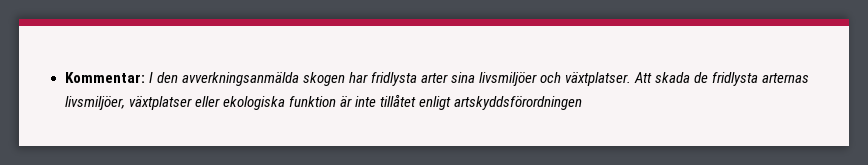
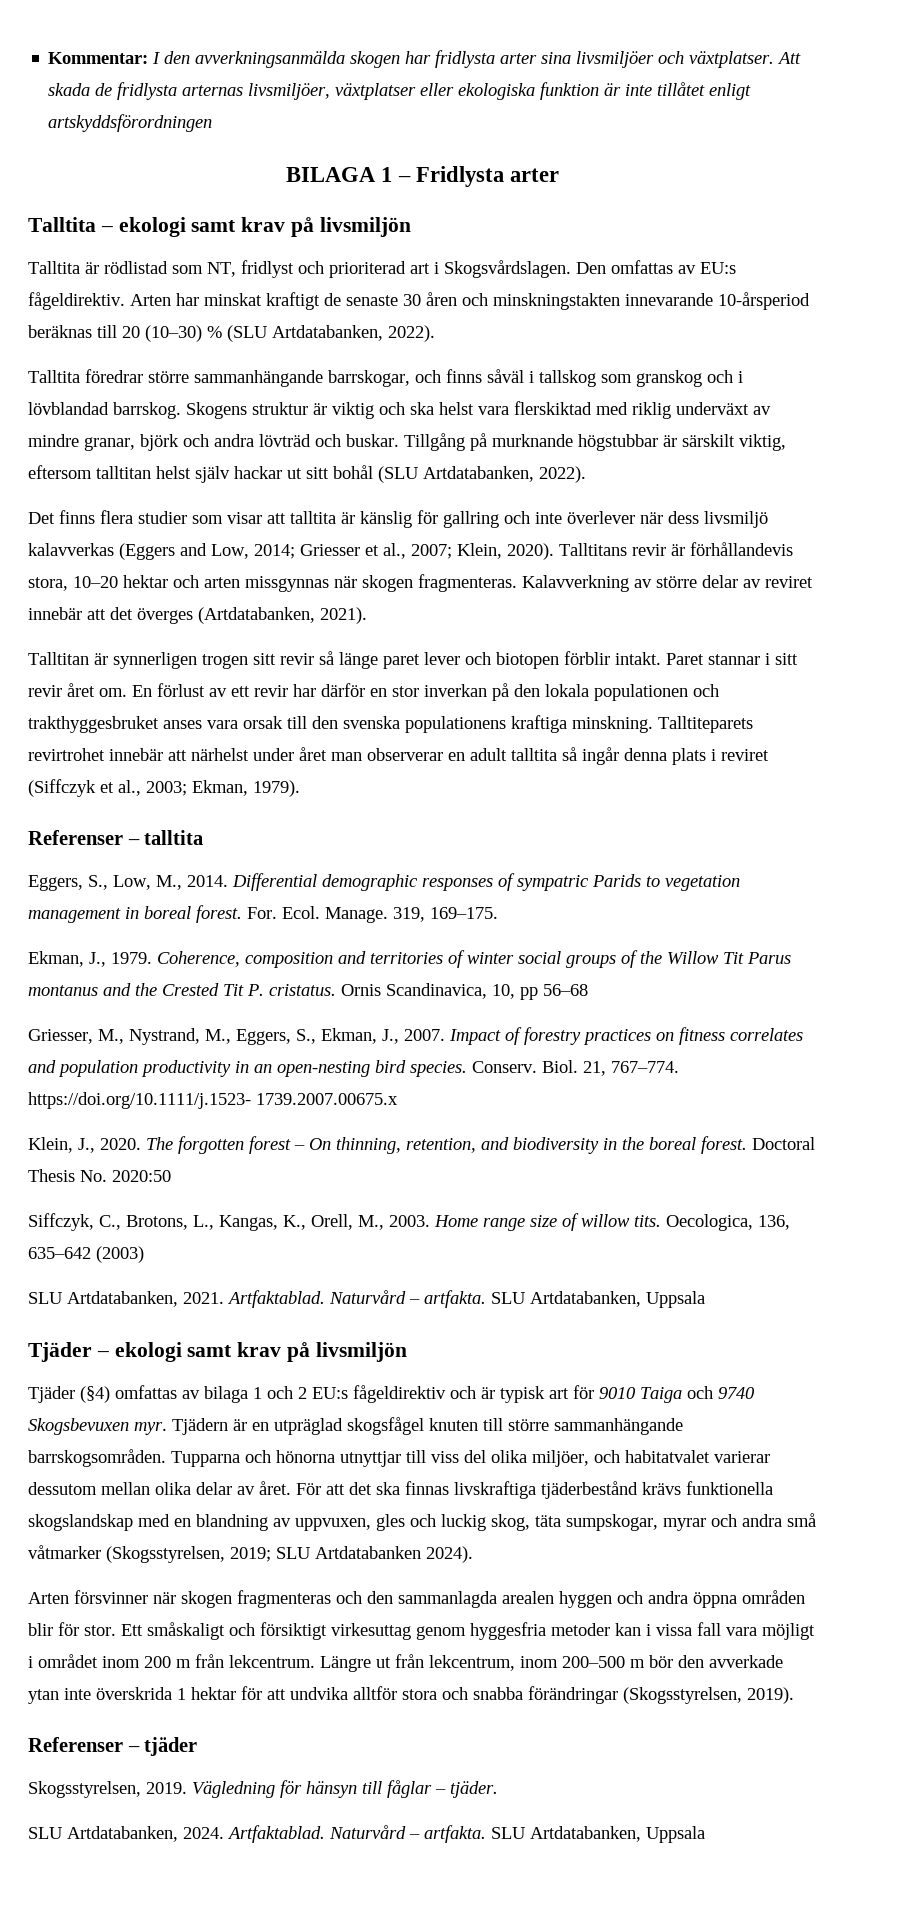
+ BILAGA 1 – Fridlysta arter
+ Talltita – ekologi samt krav på livsmiljön
+ Talltita är rödlistad som NT, fridlyst och prioriterad art i Skogsvårdslagen. Den omfattas av EU:s fågeldirektiv. Arten har minskat kraftigt de senaste 30 åren och minskningstakten innevarande 10-årsperiod beräknas till 20 (10–30) % (SLU Artdatabanken, 2022).
+ Talltita föredrar större sammanhängande barrskogar, och finns såväl i tallskog som granskog och i lövblandad barrskog. Skogens struktur är viktig och ska helst vara flerskiktad med riklig underväxt av mindre granar, björk och andra lövträd och buskar. Tillgång på murknande högstubbar är särskilt viktig, eftersom talltitan helst själv hackar ut sitt bohål (SLU Artdatabanken, 2022).
+ Det finns flera studier som visar att talltita är känslig för gallring och inte överlever när dess livsmiljö kalavverkas (Eggers and Low, 2014; Griesser et al., 2007; Klein, 2020). Talltitans revir är förhållandevis stora, 10–20 hektar och arten missgynnas när skogen fragmenteras. Kalavverkning av större delar av reviret innebär att det överges (Artdatabanken, 2021).
+ Talltitan är synnerligen trogen sitt revir så länge paret lever och biotopen förblir intakt. Paret stannar i sitt revir året om. En förlust av ett revir har därför en stor inverkan på den lokala populationen och trakthyggesbruket anses vara orsak till den svenska populationens kraftiga minskning. Talltiteparets revirtrohet innebär att närhelst under året man observerar en adult talltita så ingår denna plats i reviret (Siffczyk et al., 2003; Ekman, 1979).
+ Referenser – talltita
+ Eggers, S., Low, M., 2014. Differential demographic responses of sympatric Parids to vegetation management in boreal forest. For. Ecol. Manage. 319, 169–175.
+ Ekman, J., 1979. Coherence, composition and territories of winter social groups of the Willow Tit Parus montanus and the Crested Tit P. cristatus. Ornis Scandinavica, 10, pp 56–68
+ Griesser, M., Nystrand, M., Eggers, S., Ekman, J., 2007. Impact of forestry practices on fitness correlates and population productivity in an open-nesting bird species. Conserv. Biol. 21, 767–774. https://doi.org/10.1111/j.1523- 1739.2007.00675.x
+ Klein, J., 2020. The forgotten forest – On thinning, retention, and biodiversity in the boreal forest. Doctoral Thesis No. 2020:50
+ Siffczyk, C., Brotons, L., Kangas, K., Orell, M., 2003. Home range size of willow tits. Oecologica, 136, 635–642 (2003)
+ SLU Artdatabanken, 2021. Artfaktablad. Naturvård – artfakta. SLU Artdatabanken, Uppsala
+ Tjäder – ekologi samt krav på livsmiljön
+ Tjäder (§4) omfattas av bilaga 1 och 2 EU:s fågeldirektiv och är typisk art för 9010 Taiga och 9740 Skogsbevuxen myr. Tjädern är en utpräglad skogsfågel knuten till större sammanhängande barrskogsområden. Tupparna och hönorna utnyttjar till viss del olika miljöer, och habitatvalet varierar dessutom mellan olika delar av året. För att det ska finnas livskraftiga tjäderbestånd krävs funktionella skogslandskap med en blandning av uppvuxen, gles och luckig skog, täta sumpskogar, myrar och andra små våtmarker (Skogsstyrelsen, 2019; SLU Artdatabanken 2024).
+ Arten försvinner när skogen fragmenteras och den sammanlagda arealen hyggen och andra öppna områden blir för stor. Ett småskaligt och försiktigt virkesuttag genom hyggesfria metoder kan i vissa fall vara möjligt i området inom 200 m från lekcentrum. Längre ut från lekcentrum, inom 200–500 m bör den avverkade ytan inte överskrida 1 hektar för att undvika alltför stora och snabba förändringar (Skogsstyrelsen, 2019).
+ Referenser – tjäder
+ Skogsstyrelsen, 2019. Vägledning för hänsyn till fåglar – tjäder.
+ SLU Artdatabanken, 2024. Artfaktablad. Naturvård – artfakta. SLU Artdatabanken, Uppsala

